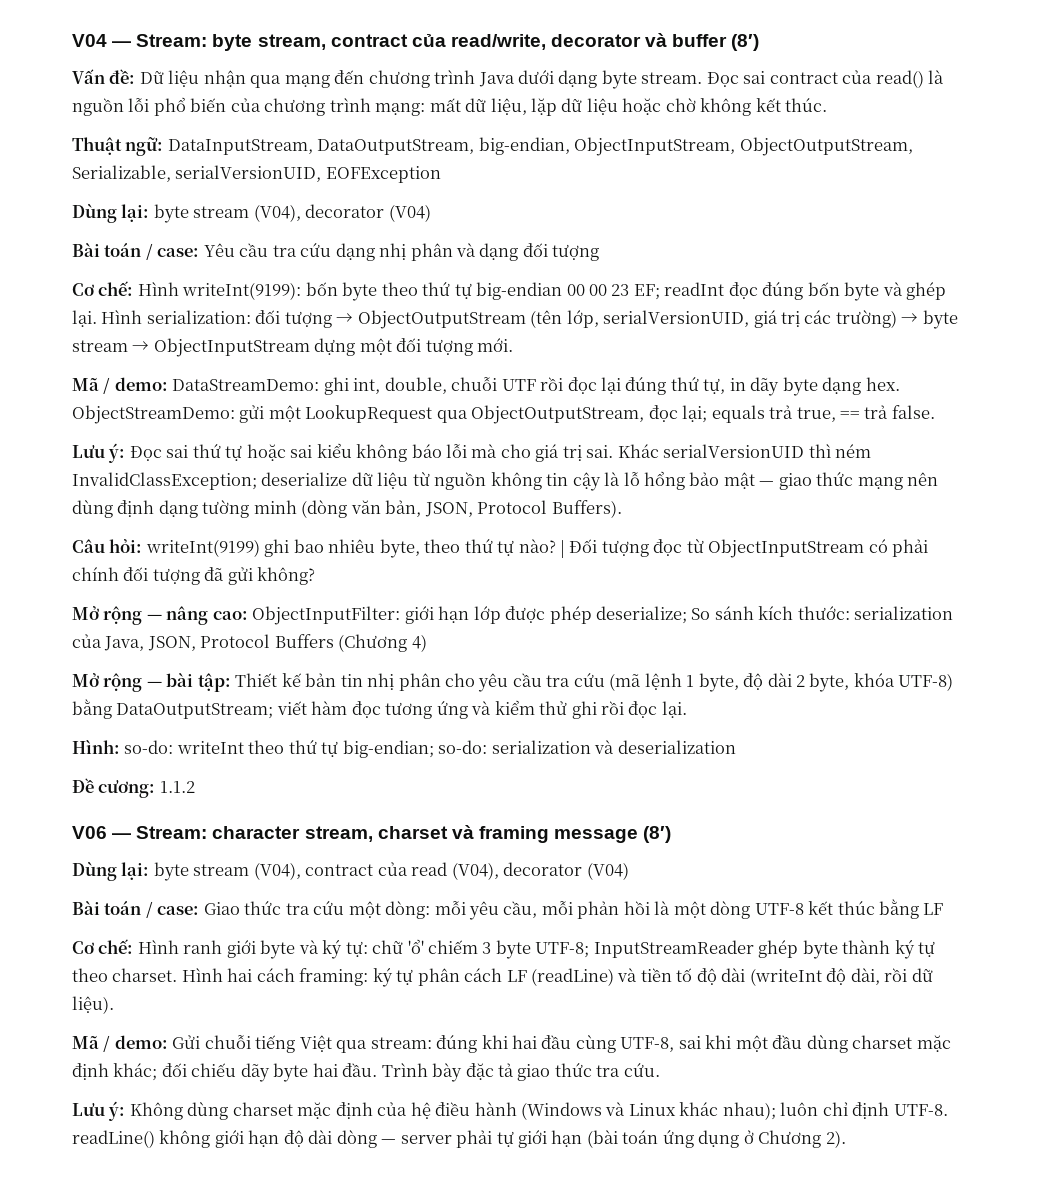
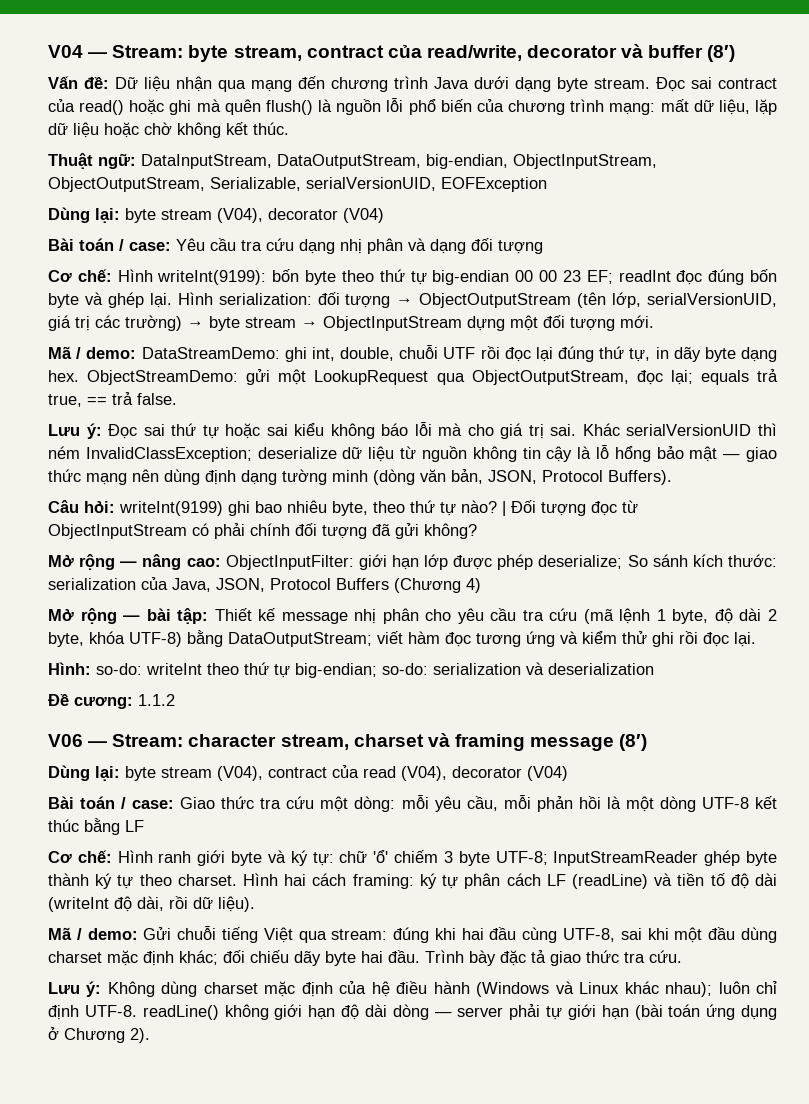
- Đọc sai contract của read() là nguồn lỗi phổ biến của chương trình mạng: mất dữ liệu, lặp dữ liệu hoặc chờ không kết thúc.
+ Đọc sai contract của read() hoặc ghi mà quên flush() là nguồn lỗi phổ biến của chương trình mạng: mất dữ liệu, lặp dữ liệu hoặc chờ không kết thúc.
- Mở rộng — bài tập: Thiết kế bản tin nhị phân cho yêu cầu tra cứu (mã lệnh 1 byte, độ dài 2 byte, khóa UTF-8) bằng DataOutputStream; viết hàm đọc tương ứng và kiểm thử ghi rồi đọc lại.
+ Mở rộng — bài tập: Thiết kế message nhị phân cho yêu cầu tra cứu (mã lệnh 1 byte, độ dài 2 byte, khóa UTF-8) bằng DataOutputStream; viết hàm đọc tương ứng và kiểm thử ghi rồi đọc lại.

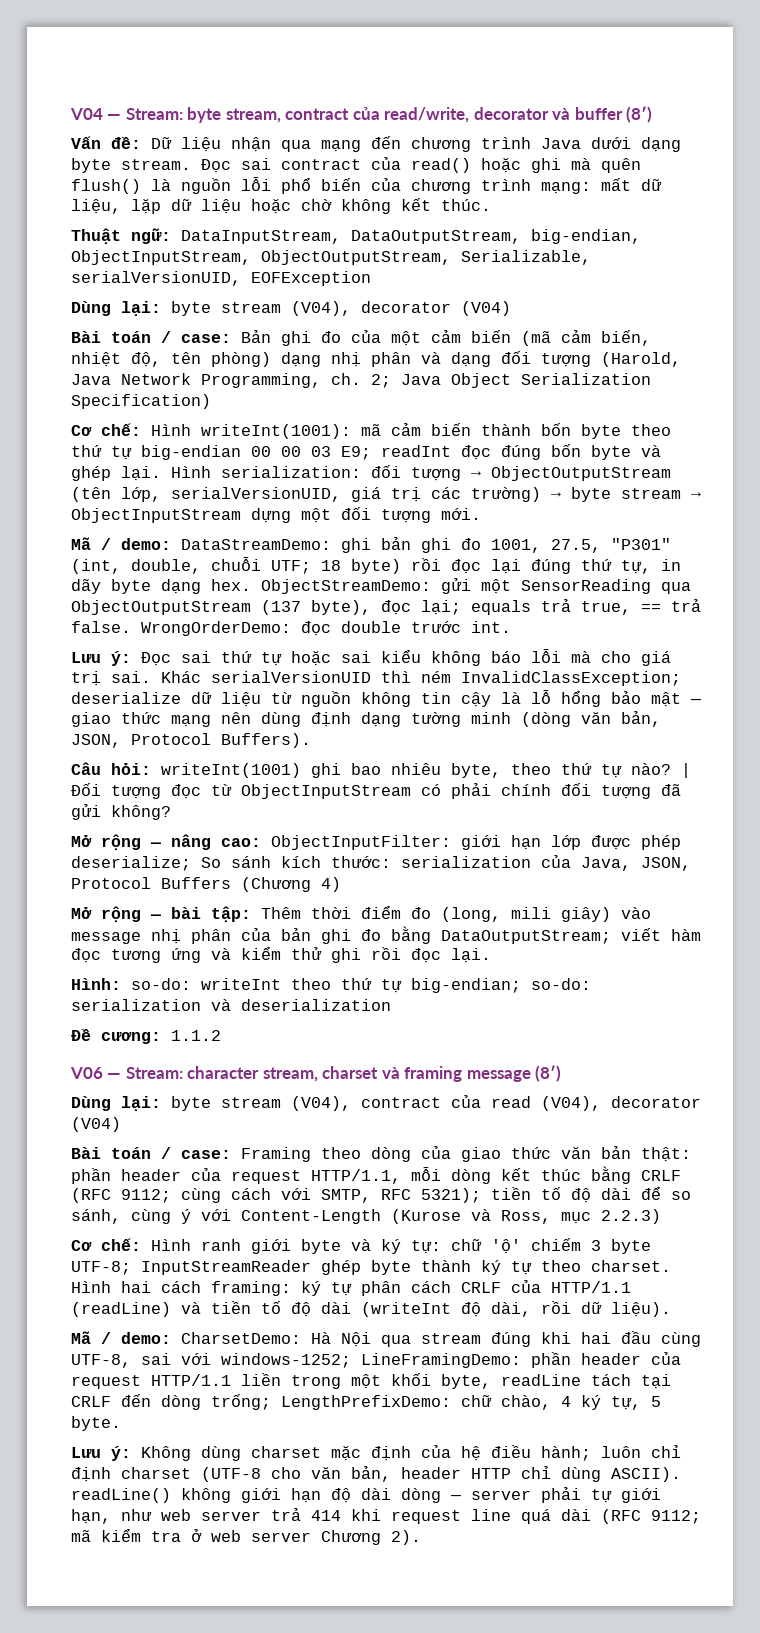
- Bài toán / case: Yêu cầu tra cứu dạng nhị phân và dạng đối tượng
- Cơ chế: Hình writeInt(9199): bốn byte theo thứ tự big-endian 00 00 23 EF; readInt đọc đúng bốn byte và ghép lại.
+ Bài toán / case: Bản ghi đo của một cảm biến (mã cảm biến, nhiệt độ, tên phòng) dạng nhị phân và dạng đối tượng (Harold, Java Network Programming, ch. 2; Java Object Serialization Specification)
+ Cơ chế: Hình writeInt(1001): mã cảm biến thành bốn byte theo thứ tự big-endian 00 00 03 E9; readInt đọc đúng bốn byte và ghép lại.
- Mã / demo: DataStreamDemo: ghi int, double, chuỗi UTF rồi đọc lại đúng thứ tự, in dãy byte dạng hex.
+ Mã / demo: DataStreamDemo: ghi bản ghi đo 1001, 27.5, "P301" (int, double, chuỗi UTF; 18 byte) rồi đọc lại đúng thứ tự, in dãy byte dạng hex.
- ObjectStreamDemo: gửi một LookupRequest qua ObjectOutputStream, đọc lại; equals trả true, == trả false.
+ ObjectStreamDemo: gửi một SensorReading qua ObjectOutputStream (137 byte), đọc lại; equals trả true, == trả false. WrongOrderDemo: đọc double trước int.
- Câu hỏi: writeInt(9199) ghi bao nhiêu byte, theo thứ tự nào?
+ Câu hỏi: writeInt(1001) ghi bao nhiêu byte, theo thứ tự nào?
- Mở rộng — bài tập: Thiết kế message nhị phân cho yêu cầu tra cứu (mã lệnh 1 byte, độ dài 2 byte, khóa UTF-8) bằng DataOutputStream; viết hàm đọc tương ứng và kiểm thử ghi rồi đọc lại.
+ Mở rộng — bài tập: Thêm thời điểm đo (long, mili giây) vào message nhị phân của bản ghi đo bằng DataOutputStream; viết hàm đọc tương ứng và kiểm thử ghi rồi đọc lại.
- Bài toán / case: Giao thức tra cứu một dòng: mỗi yêu cầu, mỗi phản hồi là một dòng UTF-8 kết thúc bằng LF
+ Bài toán / case: Framing theo dòng của giao thức văn bản thật: phần header của request HTTP/1.1, mỗi dòng kết thúc bằng CRLF (RFC 9112; cùng cách với SMTP, RFC 5321); tiền tố độ dài để so sánh, cùng ý với Content-Length (Kurose và Ross, mục 2.2.3)
- Cơ chế: Hình ranh giới byte và ký tự: chữ 'ổ' chiếm 3 byte UTF-8; InputStreamReader ghép byte thành ký tự theo charset.
+ Cơ chế: Hình ranh giới byte và ký tự: chữ 'ộ' chiếm 3 byte UTF-8; InputStreamReader ghép byte thành ký tự theo charset.
- Hình hai cách framing: ký tự phân cách LF (readLine) và tiền tố độ dài (writeInt độ dài, rồi dữ liệu).
+ Hình hai cách framing: ký tự phân cách CRLF của HTTP/1.1 (readLine) và tiền tố độ dài (writeInt độ dài, rồi dữ liệu).
- Mã / demo: Gửi chuỗi tiếng Việt qua stream: đúng khi hai đầu cùng UTF-8, sai khi một đầu dùng charset mặc định khác; đối chiếu dãy byte hai đầu. Trình bày đặc tả giao thức tra cứu.
+ Mã / demo: CharsetDemo: Hà Nội qua stream đúng khi hai đầu cùng UTF-8, sai với windows-1252; LineFramingDemo: phần header của request HTTP/1.1 liền trong một khối byte, readLine tách tại CRLF đến dòng trống; LengthPrefixDemo: chữ chào, 4 ký tự, 5 byte.
- Lưu ý: Không dùng charset mặc định của hệ điều hành (Windows và Linux khác nhau); luôn chỉ định UTF-8. readLine() không giới hạn độ dài dòng — server phải tự giới hạn (bài toán ứng dụng ở Chương 2).
+ Lưu ý: Không dùng charset mặc định của hệ điều hành; luôn chỉ định charset (UTF-8 cho văn bản, header HTTP chỉ dùng ASCII). readLine() không giới hạn độ dài dòng — server phải tự giới hạn, như web server trả 414 khi request line quá dài (RFC 9112; mã kiểm tra ở web server Chương 2).

